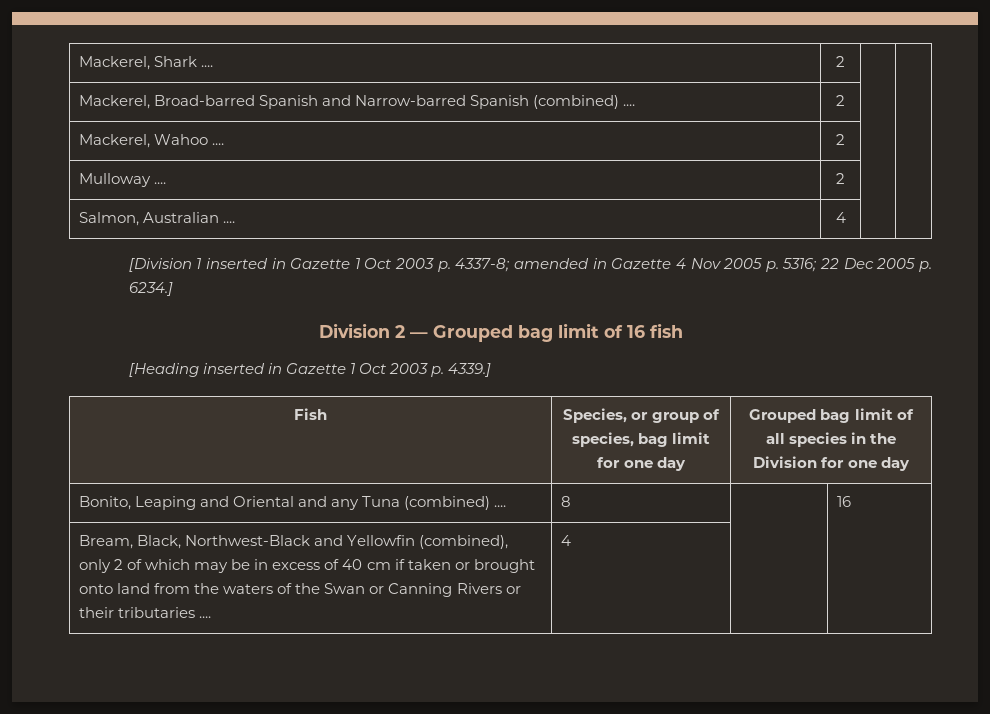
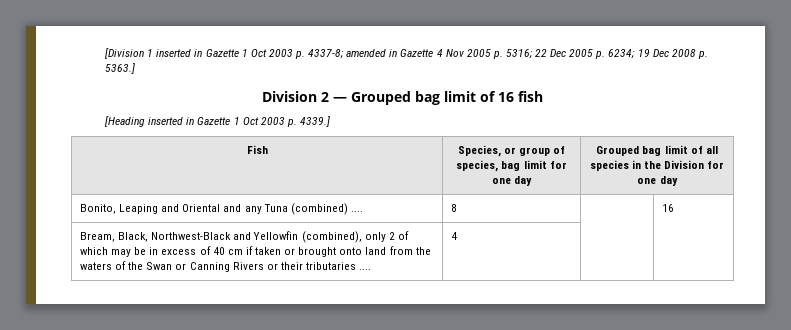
- Mackerel, Shark .... | 2 | |
- Mackerel, Broad-barred Spanish and Narrow-barred Spanish (combined) .... | 2 | |
- Mackerel, Wahoo .... | 2 | |
- Mulloway .... | 2 | |
- Salmon, Australian .... | 4 | |
- [Division 1 inserted in Gazette 1 Oct 2003 p. 4337-8; amended in Gazette 4 Nov 2005 p. 5316; 22 Dec 2005 p. 6234.]
+ [Division 1 inserted in Gazette 1 Oct 2003 p. 4337-8; amended in Gazette 4 Nov 2005 p. 5316; 22 Dec 2005 p. 6234; 19 Dec 2008 p. 5363.]

